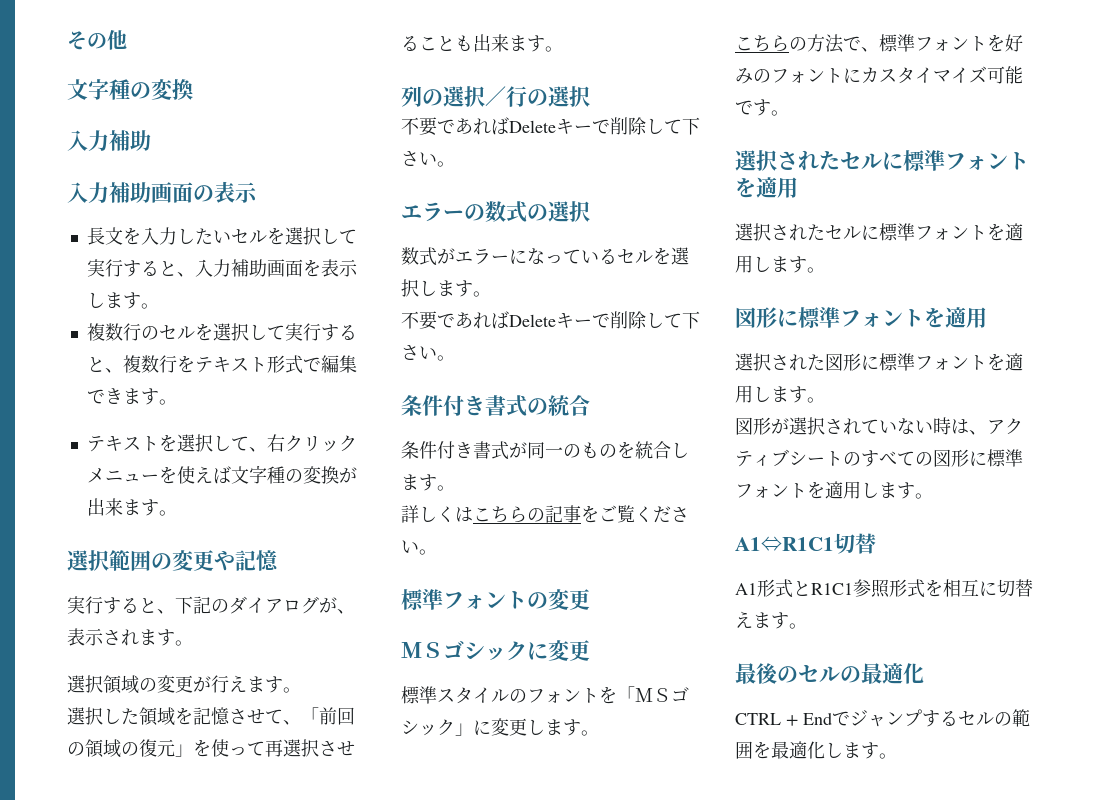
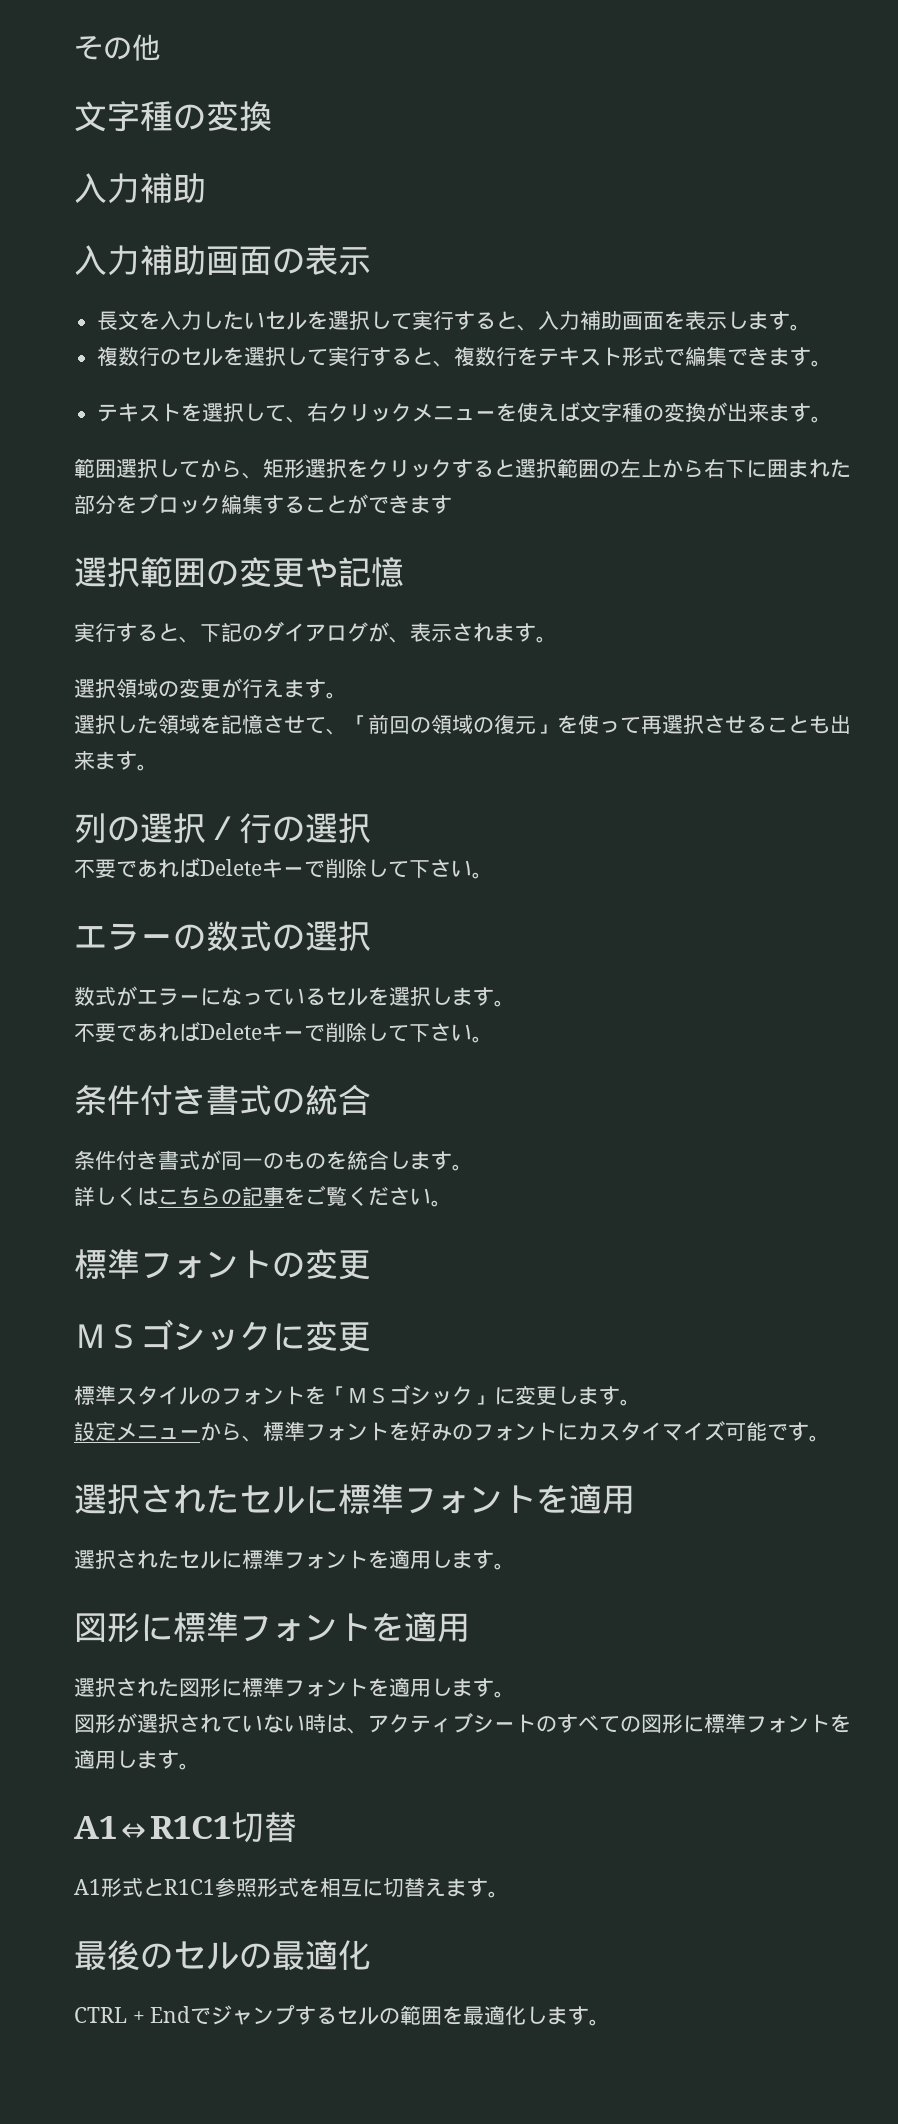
+ 範囲選択してから、矩形選択をクリックすると選択範囲の左上から右下に囲まれた部分をブロック編集することができます
- こちらの方法で、標準フォントを好みのフォントにカスタイマイズ可能です。
+ 設定メニューから、標準フォントを好みのフォントにカスタイマイズ可能です。

